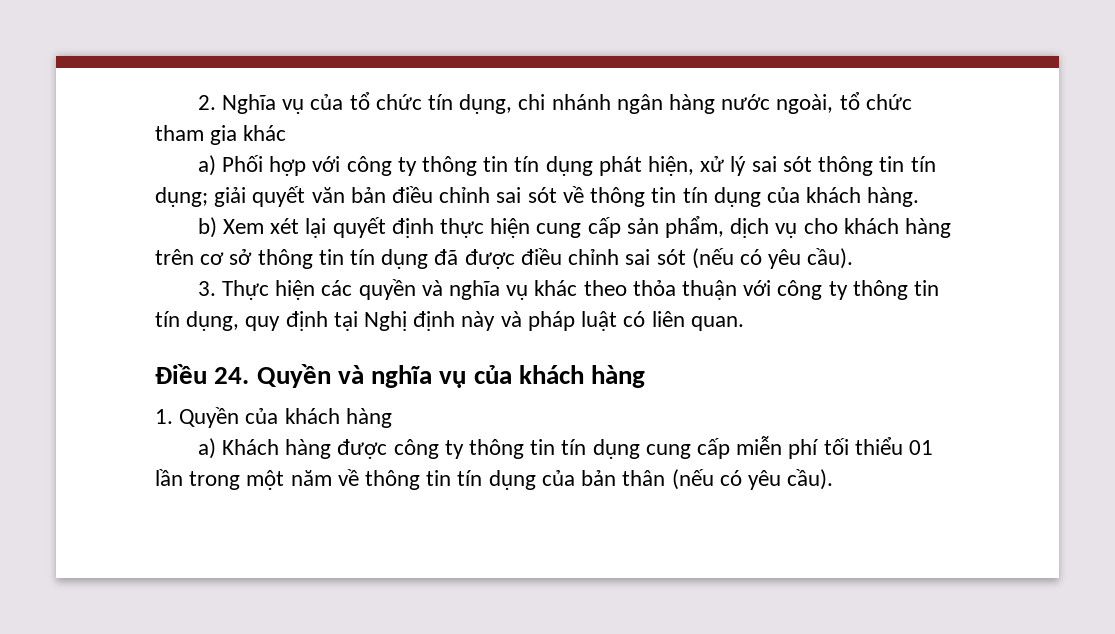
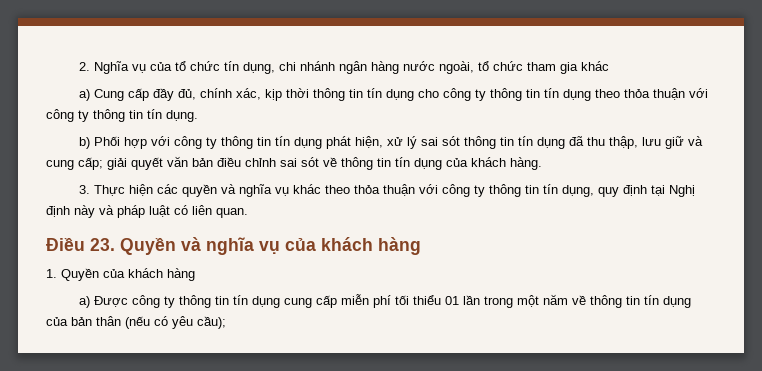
- a) Phối hợp với công ty thông tin tín dụng phát hiện, xử lý sai sót thông tin tín dụng; giải quyết văn bản điều chỉnh sai sót về thông tin tín dụng của khách hàng.
+ a) Cung cấp đầy đủ, chính xác, kịp thời thông tin tín dụng cho công ty thông tin tín dụng theo thỏa thuận với công ty thông tin tín dụng.
+ b) Phối hợp với công ty thông tin tín dụng phát hiện, xử lý sai sót thông tin tín dụng đã thu thập, lưu giữ và cung cấp; giải quyết văn bản điều chỉnh sai sót về thông tin tín dụng của khách hàng.
- b) Xem xét lại quyết định thực hiện cung cấp sản phẩm, dịch vụ cho khách hàng trên cơ sở thông tin tín dụng đã được điều chỉnh sai sót (nếu có yêu cầu).
- Điều 24. Quyền và nghĩa vụ của khách hàng
+ Điều 23. Quyền và nghĩa vụ của khách hàng
- a) Khách hàng được công ty thông tin tín dụng cung cấp miễn phí tối thiểu 01 lần trong một năm về thông tin tín dụng của bản thân (nếu có yêu cầu).
+ a) Được công ty thông tin tín dụng cung cấp miễn phí tối thiểu 01 lần trong một năm về thông tin tín dụng của bản thân (nếu có yêu cầu);

